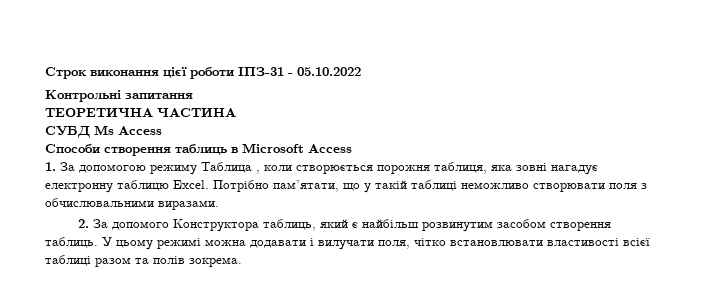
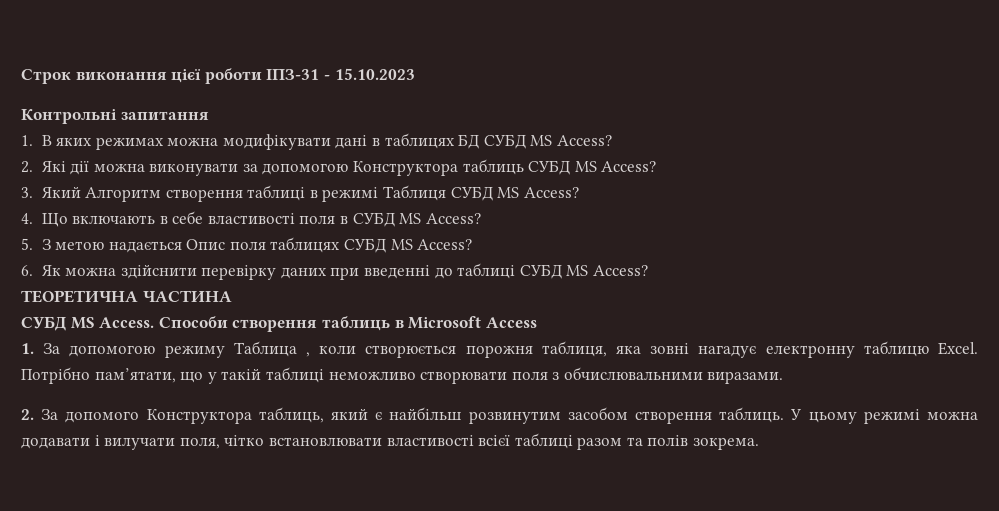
- Строк виконання цієї роботи ІПЗ-31 - 05.10.2022
+ Строк виконання цієї роботи ІПЗ-31 - 15.10.2023
+ 1. В яких режимах можна модифікувати дані в таблицях БД СУБД MS Access?
+ 2. Які дії можна виконувати за допомогою Конструктора таблиць СУБД MS Access?
+ 3. Який Алгоритм створення таблиці в режимі Таблиця СУБД MS Access?
+ 4. Що включають в себе властивості поля в СУБД MS Access?
+ 5. З метою надається Опис поля таблицях СУБД MS Access?
+ 6. Як можна здійснити перевірку даних при введенні до таблиці СУБД MS Access?
- СУБД Ms Access
- Способи створення таблиць в Microsoft Access
+ СУБД MS Access. Способи створення таблиць в Microsoft Access

